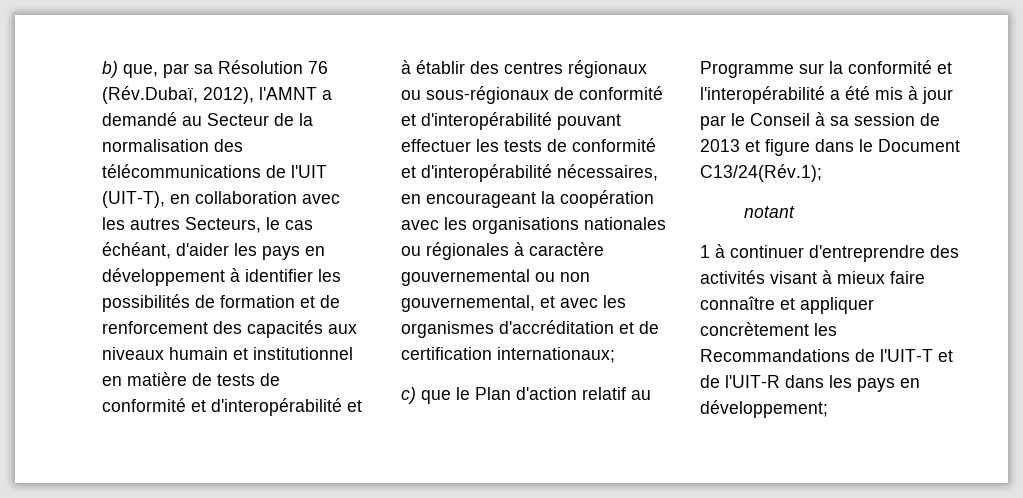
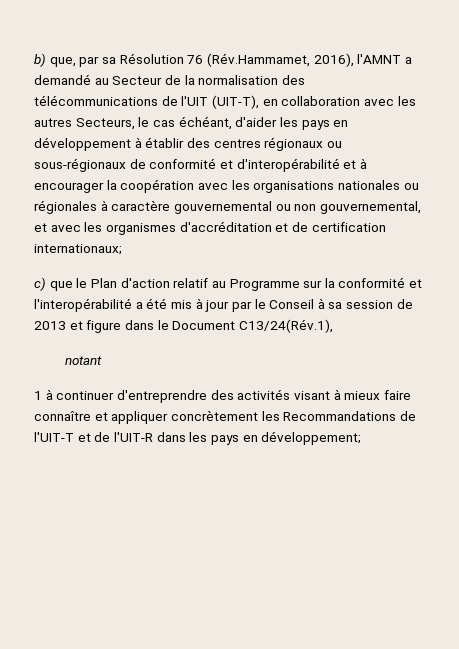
- b) que, par sa Résolution 76 (Rév.Dubaï, 2012), l'AMNT a demandé au Secteur de la normalisation des télécommunications de l'UIT (UIT-T), en collaboration avec les autres Secteurs, le cas échéant, d'aider les pays en développement à identifier les possibilités de formation et de renforcement des capacités aux niveaux humain et institutionnel en matière de tests de conformité et d'interopérabilité et à établir des centres régionaux ou sous-régionaux de conformité et d'interopérabilité pouvant effectuer les tests de conformité et d'interopérabilité nécessaires, en encourageant la coopération avec les organisations nationales ou régionales à caractère gouvernemental ou non gouvernemental, et avec les organismes d'accréditation et de certification internationaux;
+ b) que, par sa Résolution 76 (Rév.Hammamet, 2016), l'AMNT a demandé au Secteur de la normalisation des télécommunications de l'UIT (UIT-T), en collaboration avec les autres Secteurs, le cas échéant, d'aider les pays en développement à établir des centres régionaux ou sous-régionaux de conformité et d'interopérabilité et à encourager la coopération avec les organisations nationales ou régionales à caractère gouvernemental ou non gouvernemental, et avec les organismes d'accréditation et de certification internationaux;
- c) que le Plan d'action relatif au Programme sur la conformité et l'interopérabilité a été mis à jour par le Conseil à sa session de 2013 et figure dans le Document C13/24(Rév.1);
+ c) que le Plan d'action relatif au Programme sur la conformité et l'interopérabilité a été mis à jour par le Conseil à sa session de 2013 et figure dans le Document C13/24(Rév.1),

